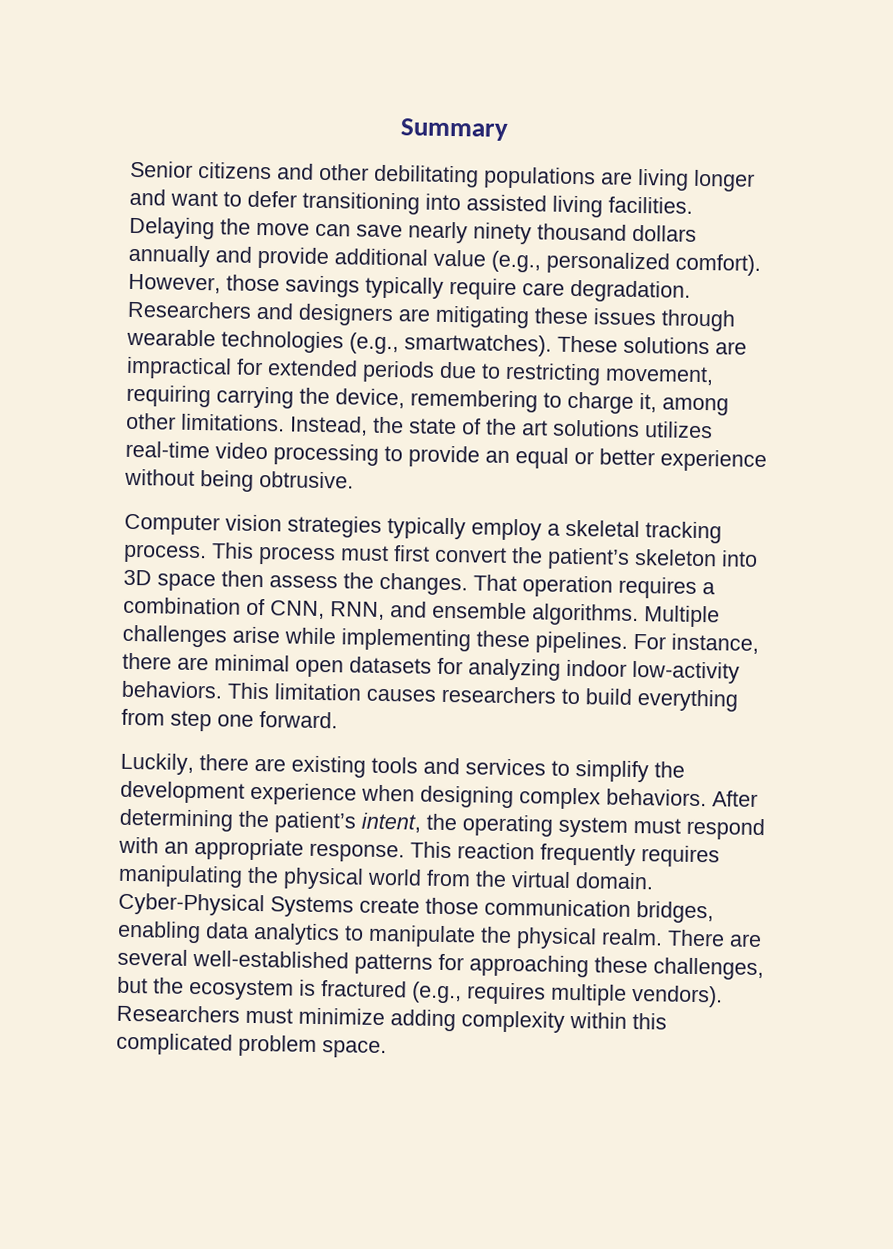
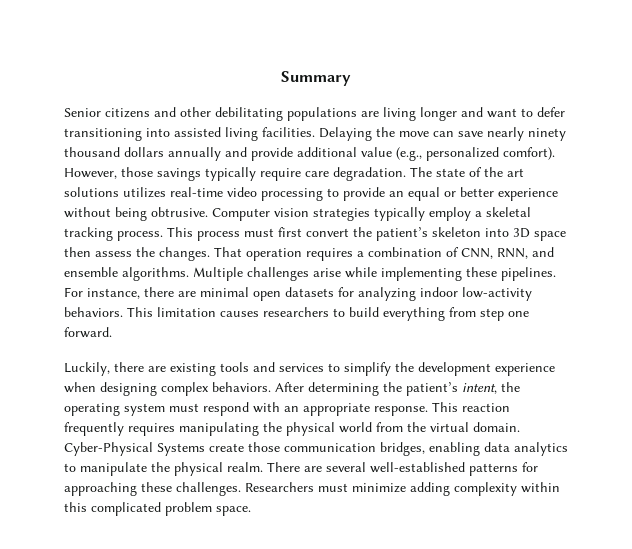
- Researchers and designers are mitigating these issues through wearable technologies (e.g., smartwatches). These solutions are impractical for extended periods due to restricting movement, requiring carrying the device, remembering to charge it, among other limitations. Instead, the state of the art solutions utilizes real-time video processing to provide an equal or better experience without being obtrusive.
- Computer vision strategies typically employ a skeletal tracking process.
+ The state of the art solutions utilizes real-time video processing to provide an equal or better experience without being obtrusive. Computer vision strategies typically employ a skeletal tracking process.
- There are several well-established patterns for approaching these challenges, but the ecosystem is fractured (e.g., requires multiple vendors).
+ There are several well-established patterns for approaching these challenges.

